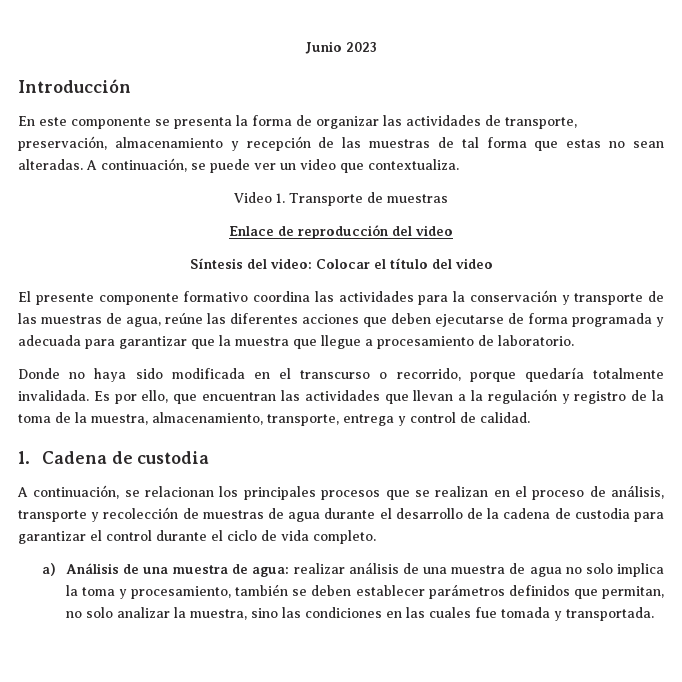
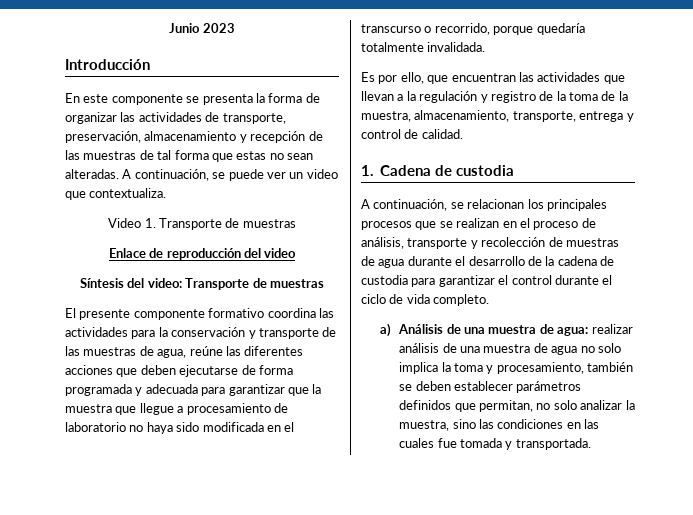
- Síntesis del video: Colocar el título del video
+ Síntesis del video: Transporte de muestras
- El presente componente formativo coordina las actividades para la conservación y transporte de las muestras de agua, reúne las diferentes acciones que deben ejecutarse de forma programada y adecuada para garantizar que la muestra que llegue a procesamiento de laboratorio.
- Donde no haya sido modificada en el transcurso o recorrido, porque quedaría totalmente invalidada. Es por ello, que encuentran las actividades que llevan a la regulación y registro de la toma de la muestra, almacenamiento, transporte, entrega y control de calidad.
+ El presente componente formativo coordina las actividades para la conservación y transporte de las muestras de agua, reúne las diferentes acciones que deben ejecutarse de forma programada y adecuada para garantizar que la muestra que llegue a procesamiento de laboratorio no haya sido modificada en el transcurso o recorrido, porque quedaría totalmente invalidada.
+ Es por ello, que encuentran las actividades que llevan a la regulación y registro de la toma de la muestra, almacenamiento, transporte, entrega y control de calidad.

